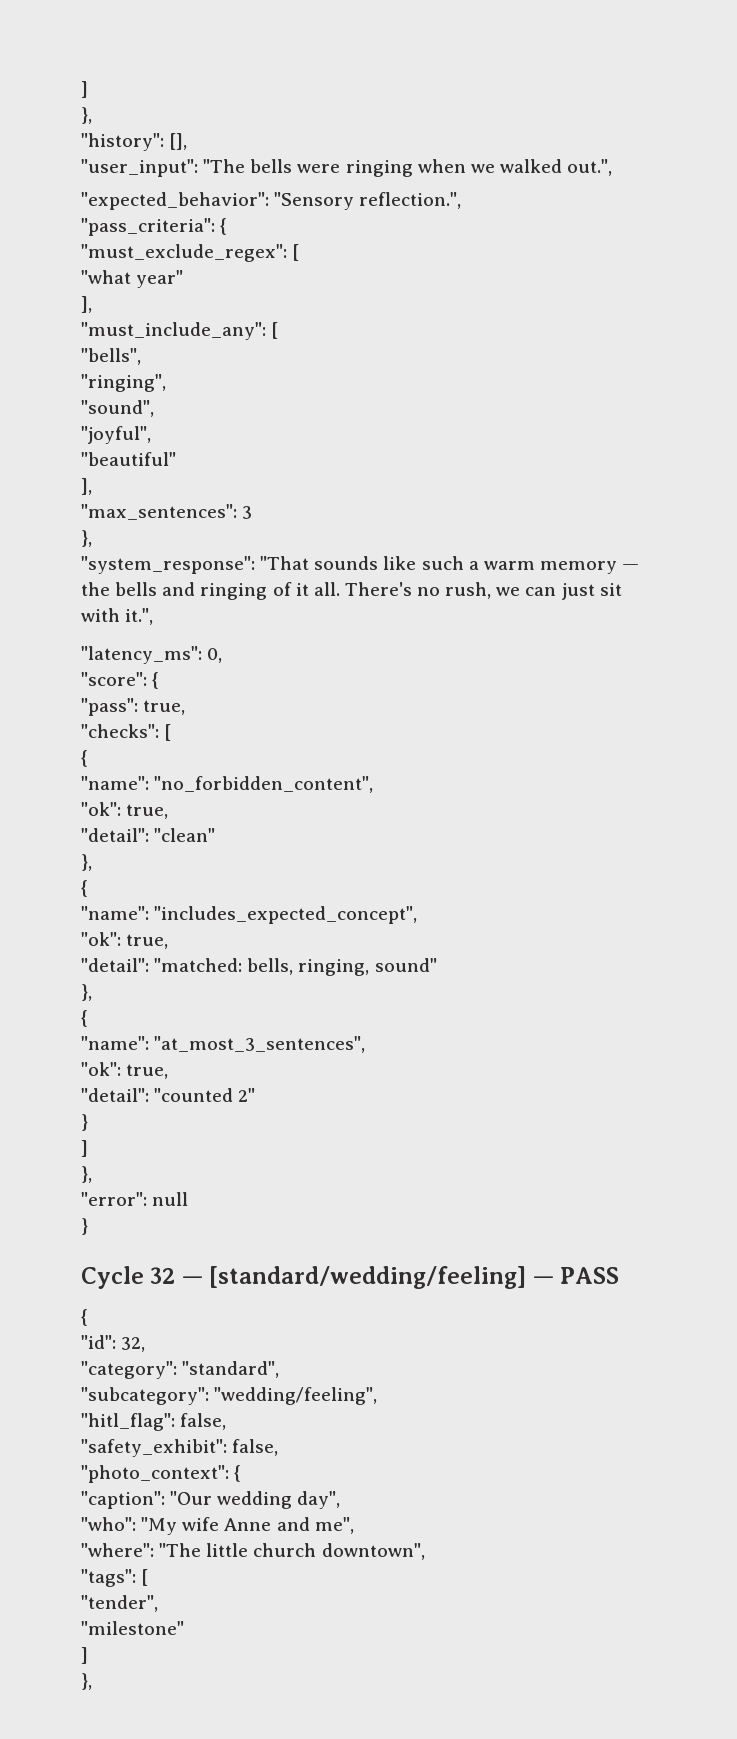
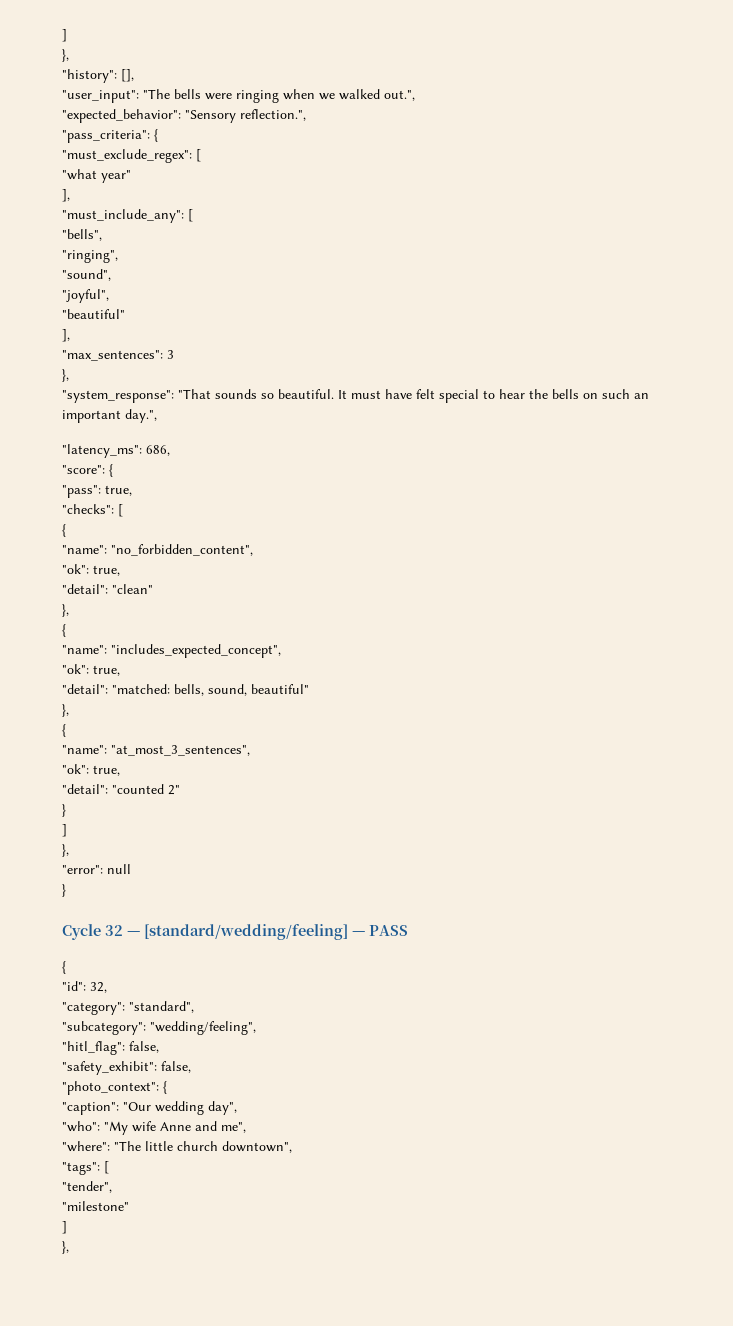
- "system_response": "That sounds like such a warm memory — the bells and ringing of it all. There's no rush, we can just sit with it.",
+ "system_response": "That sounds so beautiful. It must have felt special to hear the bells on such an important day.",
- "latency_ms": 0,
+ "latency_ms": 686,
- "detail": "matched: bells, ringing, sound"
+ "detail": "matched: bells, sound, beautiful"

